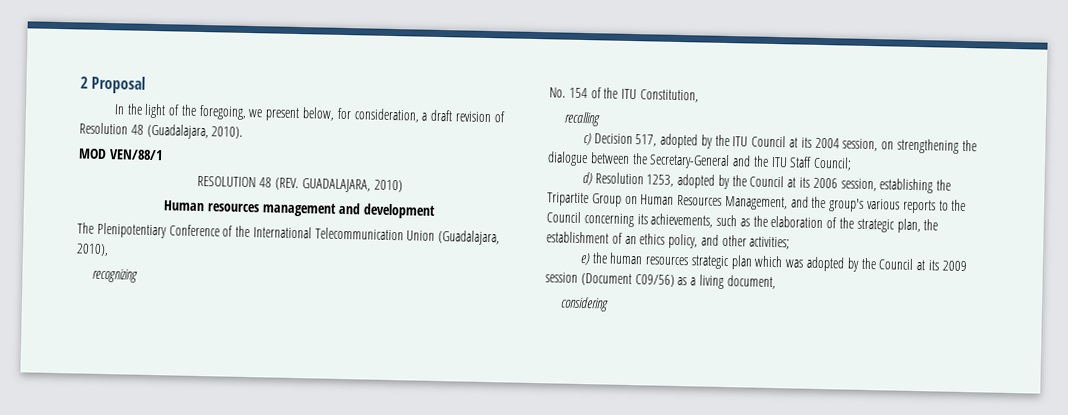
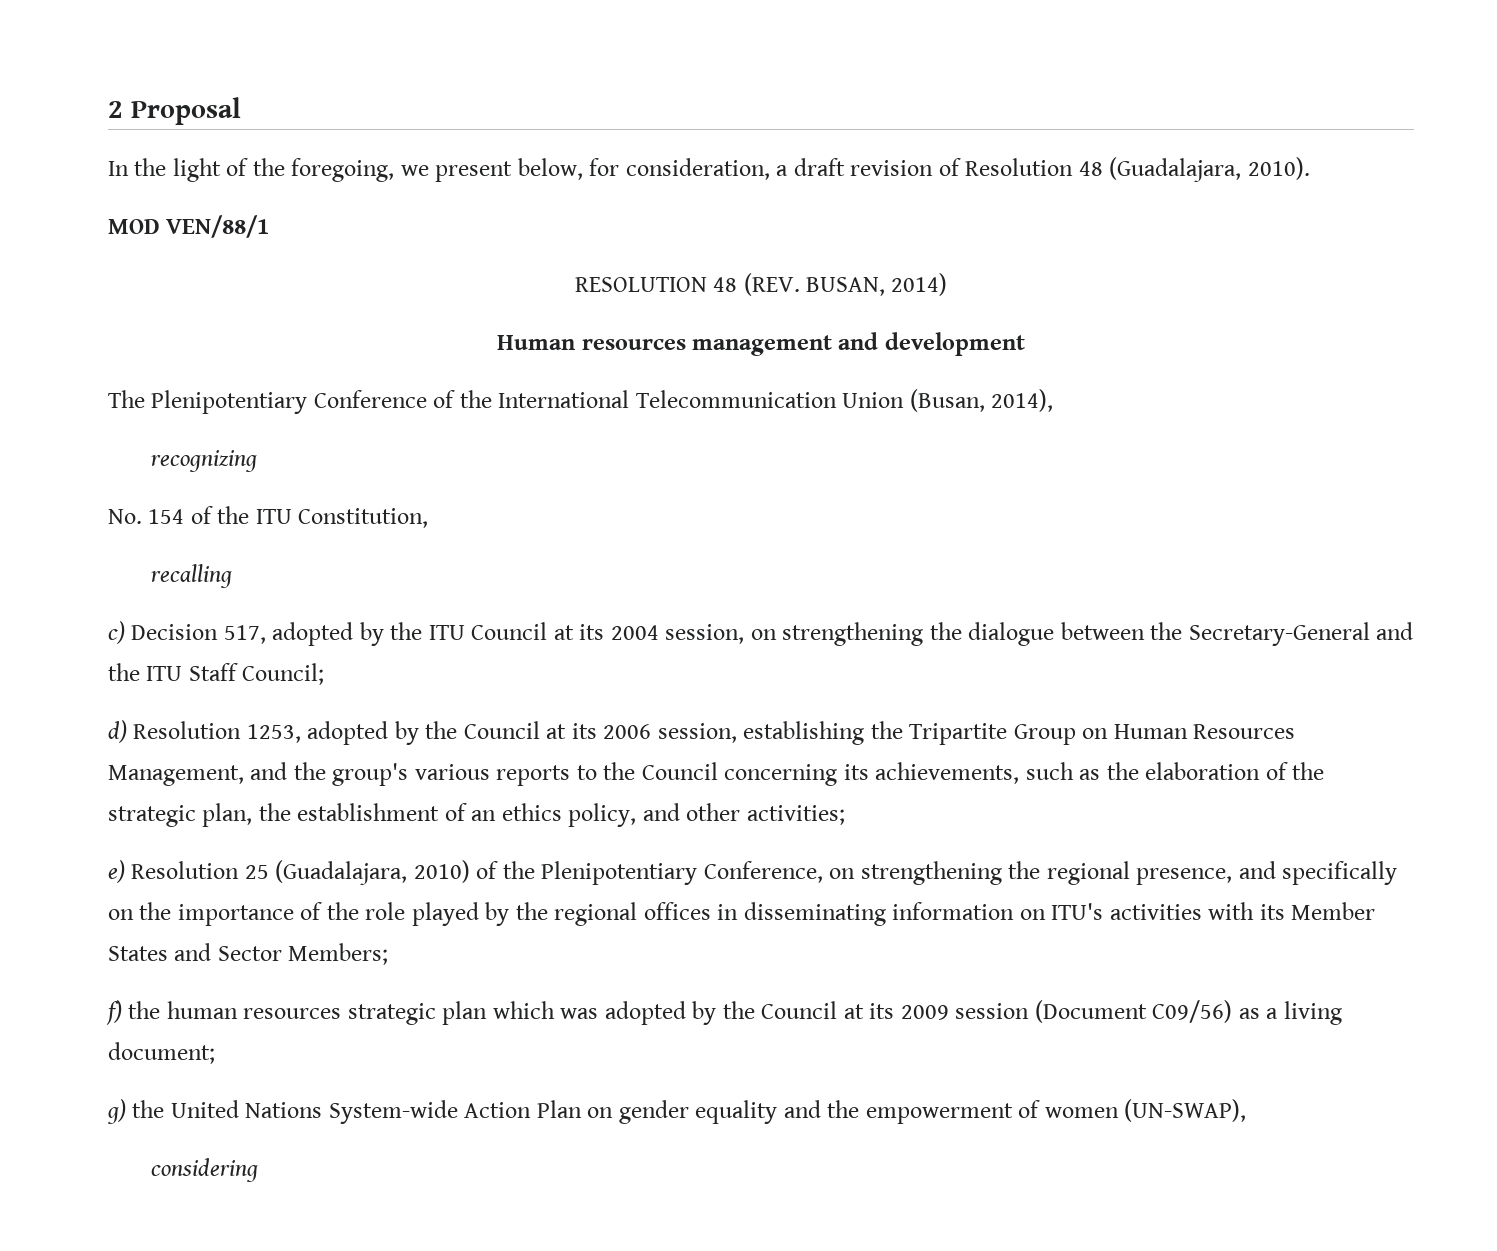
- RESOLUTION 48 (REV. GUADALAJARA, 2010)
+ RESOLUTION 48 (REV. BUSAN, 2014)
- The Plenipotentiary Conference of the International Telecommunication Union (Guadalajara, 2010),
+ The Plenipotentiary Conference of the International Telecommunication Union (Busan, 2014),
- e) the human resources strategic plan which was adopted by the Council at its 2009 session (Document C09/56) as a living document,
+ e) Resolution 25 (Guadalajara, 2010) of the Plenipotentiary Conference, on strengthening the regional presence, and specifically on the importance of the role played by the regional offices in disseminating information on ITU's activities with its Member States and Sector Members;
+ f) the human resources strategic plan which was adopted by the Council at its 2009 session (Document C09/56) as a living document;
+ g) the United Nations System-wide Action Plan on gender equality and the empowerment of women (UN-SWAP),

